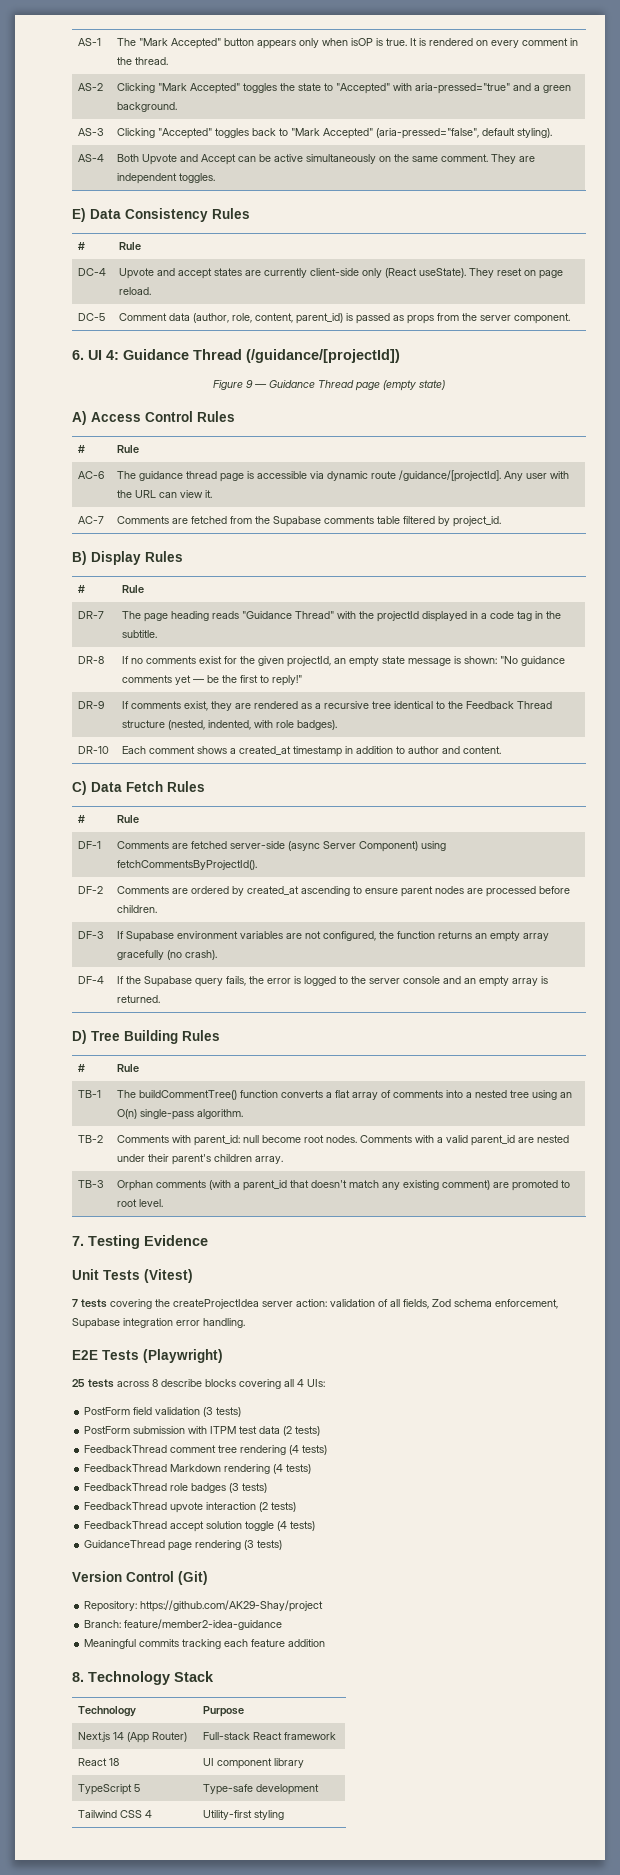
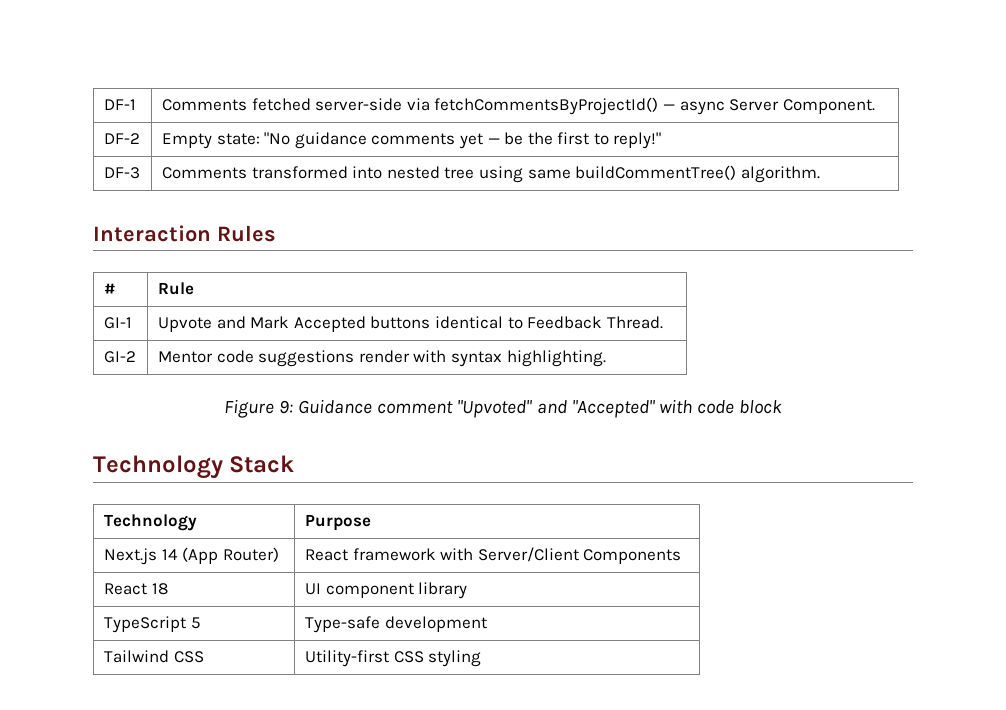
- AS-1 | The "Mark Accepted" button appears only when isOP is true. It is rendered on every comment in the thread.
- AS-2 | Clicking "Mark Accepted" toggles the state to "Accepted" with aria-pressed="true" and a green background.
- AS-3 | Clicking "Accepted" toggles back to "Mark Accepted" (aria-pressed="false", default styling).
- AS-4 | Both Upvote and Accept can be active simultaneously on the same comment. They are independent toggles.
- E) Data Consistency Rules
- # | Rule
- DC-4 | Upvote and accept states are currently client-side only (React useState). They reset on page reload.
- DC-5 | Comment data (author, role, content, parent_id) is passed as props from the server component.
- 6. UI 4: Guidance Thread (/guidance/[projectId])
- Figure 9 — Guidance Thread page (empty state)
- A) Access Control Rules
- # | Rule
- AC-6 | The guidance thread page is accessible via dynamic route /guidance/[projectId]. Any user with the URL can view it.
- AC-7 | Comments are fetched from the Supabase comments table filtered by project_id.
- B) Display Rules
- # | Rule
- DR-7 | The page heading reads "Guidance Thread" with the projectId displayed in a code tag in the subtitle.
- DR-8 | If no comments exist for the given projectId, an empty state message is shown: "No guidance comments yet — be the first to reply!"
+ DF-1 | Comments fetched server-side via fetchCommentsByProjectId() — async Server Component.
+ DF-2 | Empty state: "No guidance comments yet — be the first to reply!"
- DR-9 | If comments exist, they are rendered as a recursive tree identical to the Feedback Thread structure (nested, indented, with role badges).
- DR-10 | Each comment shows a created_at timestamp in addition to author and content.
- C) Data Fetch Rules
+ DF-3 | Comments transformed into nested tree using same buildCommentTree() algorithm.
+ Interaction Rules
  # | Rule
- DF-1 | Comments are fetched server-side (async Server Component) using fetchCommentsByProjectId().
- DF-2 | Comments are ordered by created_at ascending to ensure parent nodes are processed before children.
- DF-3 | If Supabase environment variables are not configured, the function returns an empty array gracefully (no crash).
- DF-4 | If the Supabase query fails, the error is logged to the server console and an empty array is returned.
- D) Tree Building Rules
- # | Rule
- TB-1 | The buildCommentTree() function converts a flat array of comments into a nested tree using an O(n) single-pass algorithm.
- TB-2 | Comments with parent_id: null become root nodes. Comments with a valid parent_id are nested under their parent's children array.
- TB-3 | Orphan comments (with a parent_id that doesn't match any existing comment) are promoted to root level.
- 7. Testing Evidence
- Unit Tests (Vitest)
- 7 tests covering the createProjectIdea server action: validation of all fields, Zod schema enforcement, Supabase integration error handling.
- E2E Tests (Playwright)
- 25 tests across 8 describe blocks covering all 4 UIs:
- PostForm field validation (3 tests)
- PostForm submission with ITPM test data (2 tests)
- FeedbackThread comment tree rendering (4 tests)
- FeedbackThread Markdown rendering (4 tests)
- FeedbackThread role badges (3 tests)
- FeedbackThread upvote interaction (2 tests)
- FeedbackThread accept solution toggle (4 tests)
- GuidanceThread page rendering (3 tests)
- Version Control (Git)
- Repository: https://github.com/AK29-Shay/project
- Branch: feature/member2-idea-guidance
- Meaningful commits tracking each feature addition
- 8. Technology Stack
+ GI-1 | Upvote and Mark Accepted buttons identical to Feedback Thread.
+ GI-2 | Mentor code suggestions render with syntax highlighting.
+ Figure 9: Guidance comment "Upvoted" and "Accepted" with code block
+ Technology Stack
- Next.js 14 (App Router) | Full-stack React framework
+ Next.js 14 (App Router) | React framework with Server/Client Components
- Tailwind CSS 4 | Utility-first styling
+ Tailwind CSS | Utility-first CSS styling

